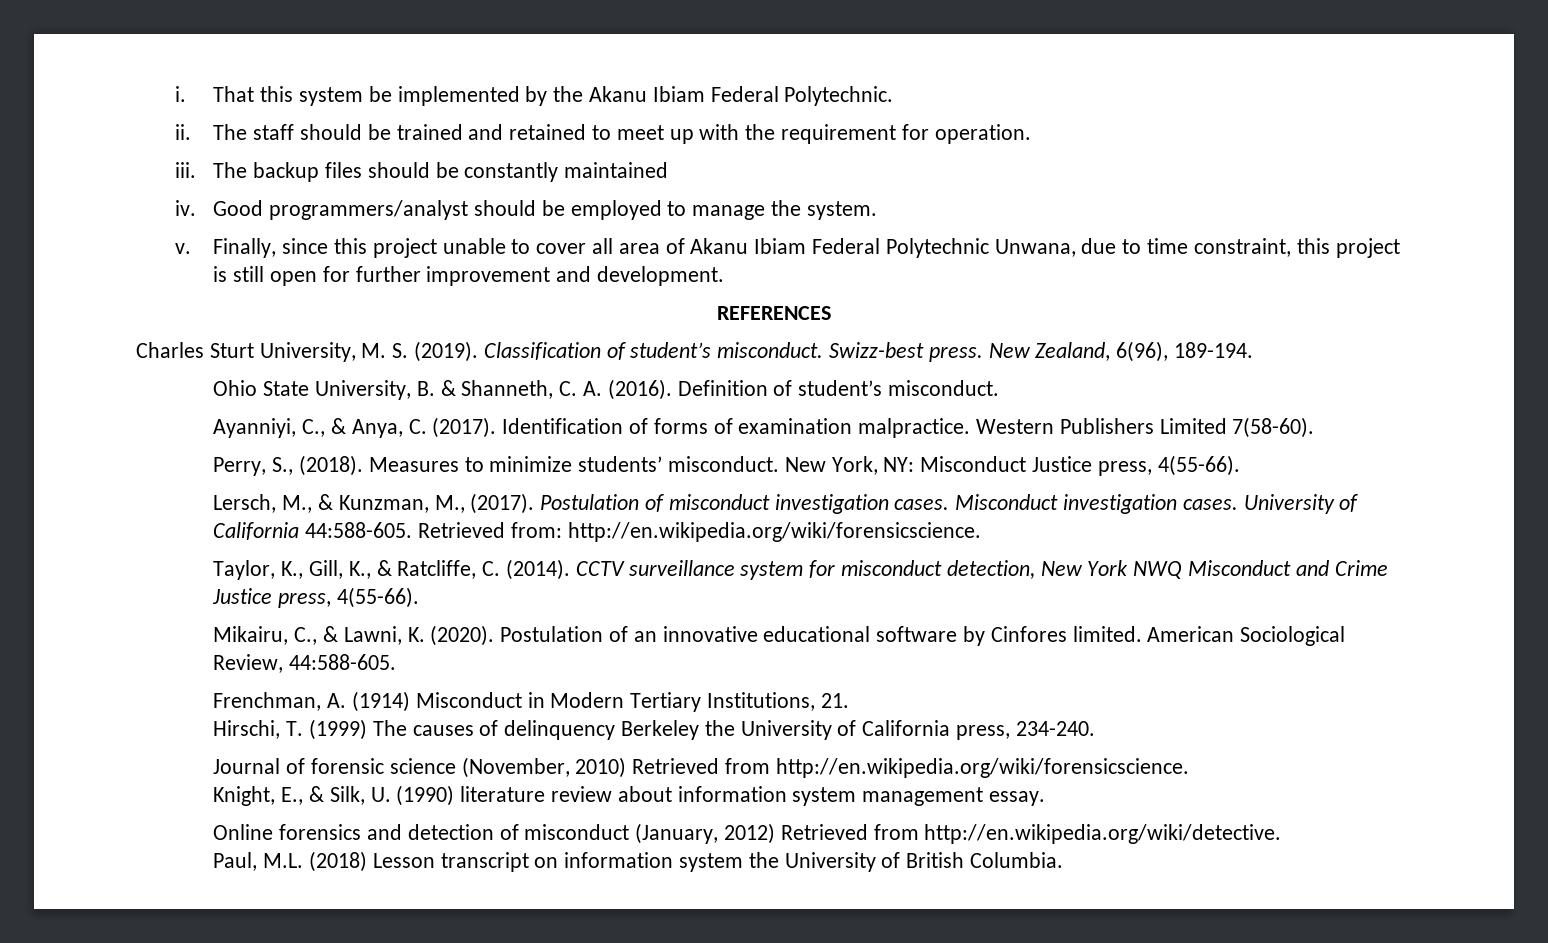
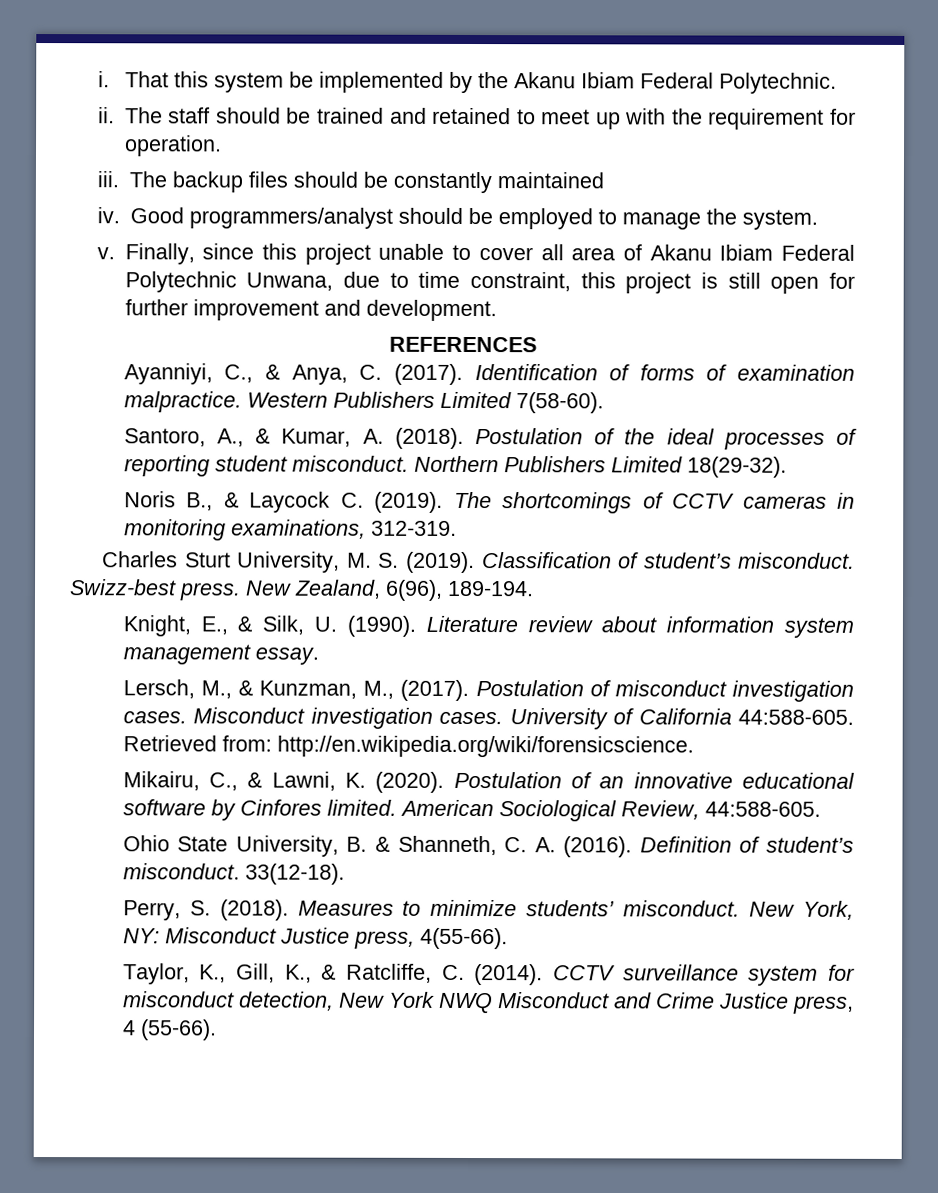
+ Ayanniyi, C., & Anya, C. (2017). Identification of forms of examination malpractice. Western Publishers Limited 7(58-60).
+ Santoro, A., & Kumar, A. (2018). Postulation of the ideal processes of reporting student misconduct. Northern Publishers Limited 18(29-32).
+ Noris B., & Laycock C. (2019). The shortcomings of CCTV cameras in monitoring examinations, 312-319.
- Ohio State University, B. & Shanneth, C. A. (2016). Definition of student’s misconduct.
- Ayanniyi, C., & Anya, C. (2017). Identification of forms of examination malpractice. Western Publishers Limited 7(58-60).
- Perry, S., (2018). Measures to minimize students’ misconduct. New York, NY: Misconduct Justice press, 4(55-66).
+ Knight, E., & Silk, U. (1990). Literature review about information system management essay.
+ Mikairu, C., & Lawni, K. (2020). Postulation of an innovative educational software by Cinfores limited. American Sociological Review, 44:588-605.
+ Ohio State University, B. & Shanneth, C. A. (2016). Definition of student’s misconduct. 33(12-18).
+ Perry, S. (2018). Measures to minimize students’ misconduct. New York, NY: Misconduct Justice press, 4(55-66).
- CCTV surveillance system for misconduct detection, New York NWQ Misconduct and Crime Justice press, 4(55-66).
- Mikairu, C., & Lawni, K. (2020). Postulation of an innovative educational software by Cinfores limited. American Sociological Review, 44:588-605.
- Frenchman, A. (1914) Misconduct in Modern Tertiary Institutions, 21.
- Hirschi, T. (1999) The causes of delinquency Berkeley the University of California press, 234-240.
- Journal of forensic science (November, 2010) Retrieved from http://en.wikipedia.org/wiki/forensicscience.
- Knight, E., & Silk, U. (1990) literature review about information system management essay.
- Online forensics and detection of misconduct (January, 2012) Retrieved from http://en.wikipedia.org/wiki/detective.
- Paul, M.L. (2018) Lesson transcript on information system the University of British Columbia.
+ CCTV surveillance system for misconduct detection, New York NWQ Misconduct and Crime Justice press, 4 (55-66).

